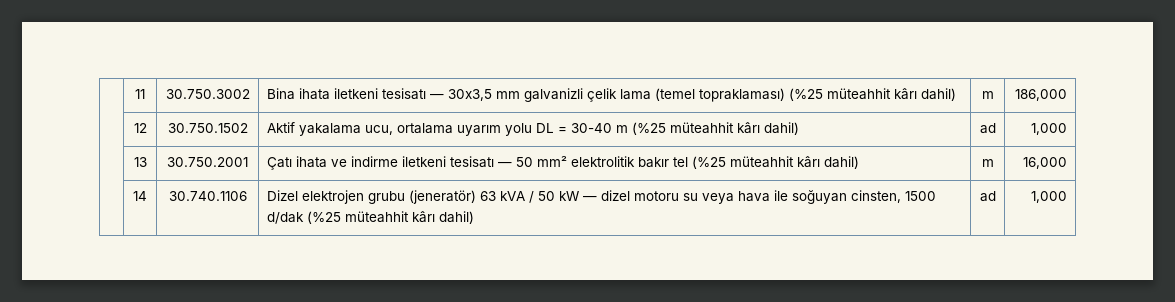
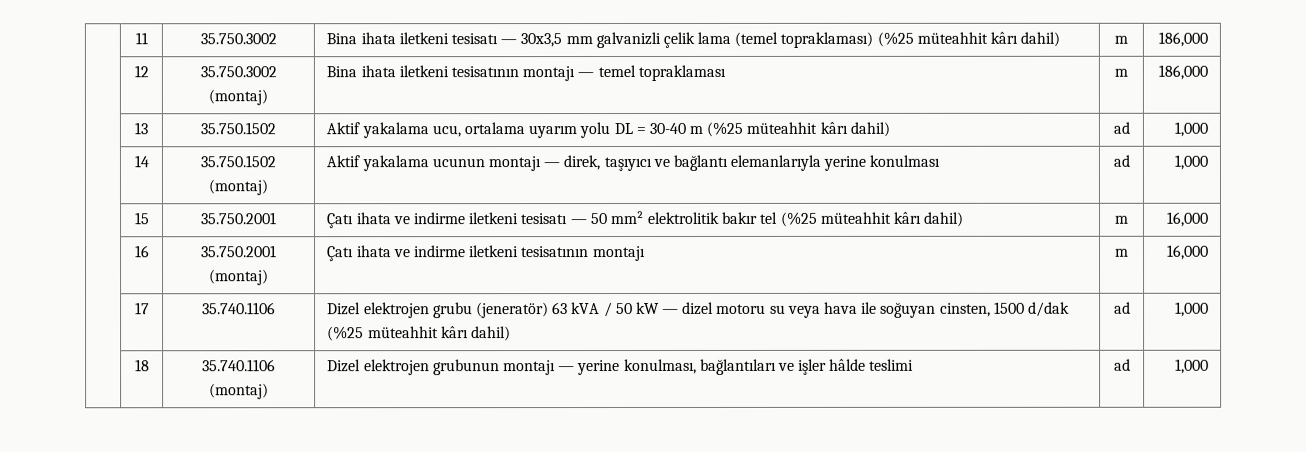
- | 11 | 30.750.3002 | Bina ihata iletkeni tesisatı — 30x3,5 mm galvanizli çelik lama (temel topraklaması) (%25 müteahhit kârı dahil) | m | 186,000
+ | 11 | 35.750.3002 | Bina ihata iletkeni tesisatı — 30x3,5 mm galvanizli çelik lama (temel topraklaması) (%25 müteahhit kârı dahil) | m | 186,000
- | 12 | 30.750.1502 | Aktif yakalama ucu, ortalama uyarım yolu DL = 30-40 m (%25 müteahhit kârı dahil) | ad | 1,000
+ | 12 | 35.750.3002 (montaj) | Bina ihata iletkeni tesisatının montajı — temel topraklaması | m | 186,000
+ | 13 | 35.750.1502 | Aktif yakalama ucu, ortalama uyarım yolu DL = 30-40 m (%25 müteahhit kârı dahil) | ad | 1,000
- | 13 | 30.750.2001 | Çatı ihata ve indirme iletkeni tesisatı — 50 mm² elektrolitik bakır tel (%25 müteahhit kârı dahil) | m | 16,000
+ | 14 | 35.750.1502 (montaj) | Aktif yakalama ucunun montajı — direk, taşıyıcı ve bağlantı elemanlarıyla yerine konulması | ad | 1,000
+ | 15 | 35.750.2001 | Çatı ihata ve indirme iletkeni tesisatı — 50 mm² elektrolitik bakır tel (%25 müteahhit kârı dahil) | m | 16,000
- | 14 | 30.740.1106 | Dizel elektrojen grubu (jeneratör) 63 kVA / 50 kW — dizel motoru su veya hava ile soğuyan cinsten, 1500 d/dak (%25 müteahhit kârı dahil) | ad | 1,000
+ | 16 | 35.750.2001 (montaj) | Çatı ihata ve indirme iletkeni tesisatının montajı | m | 16,000
+ | 17 | 35.740.1106 | Dizel elektrojen grubu (jeneratör) 63 kVA / 50 kW — dizel motoru su veya hava ile soğuyan cinsten, 1500 d/dak (%25 müteahhit kârı dahil) | ad | 1,000
+ | 18 | 35.740.1106 (montaj) | Dizel elektrojen grubunun montajı — yerine konulması, bağlantıları ve işler hâlde teslimi | ad | 1,000

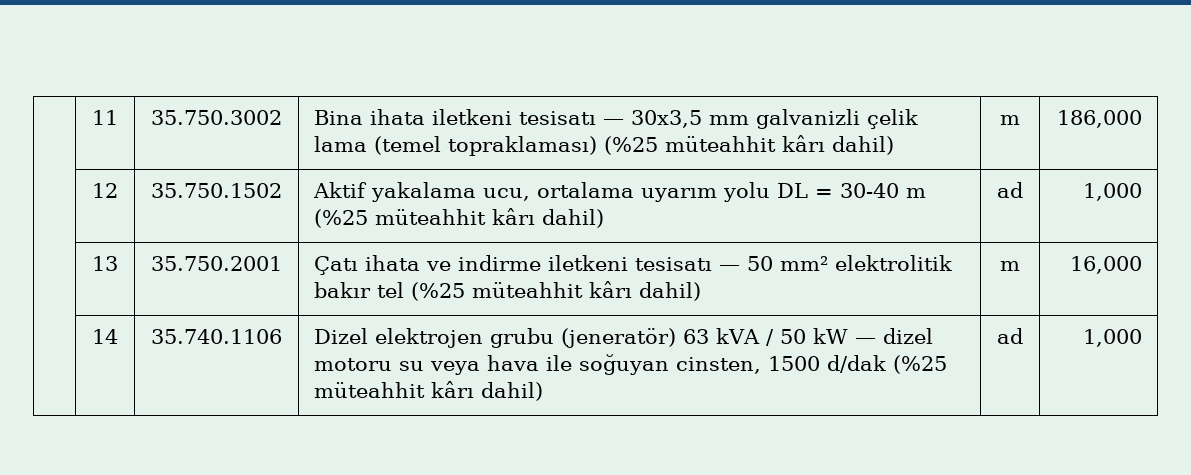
- | 12 | 35.750.3002 (montaj) | Bina ihata iletkeni tesisatının montajı — temel topraklaması | m | 186,000
- | 13 | 35.750.1502 | Aktif yakalama ucu, ortalama uyarım yolu DL = 30-40 m (%25 müteahhit kârı dahil) | ad | 1,000
+ | 12 | 35.750.1502 | Aktif yakalama ucu, ortalama uyarım yolu DL = 30-40 m (%25 müteahhit kârı dahil) | ad | 1,000
- | 14 | 35.750.1502 (montaj) | Aktif yakalama ucunun montajı — direk, taşıyıcı ve bağlantı elemanlarıyla yerine konulması | ad | 1,000
- | 15 | 35.750.2001 | Çatı ihata ve indirme iletkeni tesisatı — 50 mm² elektrolitik bakır tel (%25 müteahhit kârı dahil) | m | 16,000
+ | 13 | 35.750.2001 | Çatı ihata ve indirme iletkeni tesisatı — 50 mm² elektrolitik bakır tel (%25 müteahhit kârı dahil) | m | 16,000
- | 16 | 35.750.2001 (montaj) | Çatı ihata ve indirme iletkeni tesisatının montajı | m | 16,000
- | 17 | 35.740.1106 | Dizel elektrojen grubu (jeneratör) 63 kVA / 50 kW — dizel motoru su veya hava ile soğuyan cinsten, 1500 d/dak (%25 müteahhit kârı dahil) | ad | 1,000
+ | 14 | 35.740.1106 | Dizel elektrojen grubu (jeneratör) 63 kVA / 50 kW — dizel motoru su veya hava ile soğuyan cinsten, 1500 d/dak (%25 müteahhit kârı dahil) | ad | 1,000
- | 18 | 35.740.1106 (montaj) | Dizel elektrojen grubunun montajı — yerine konulması, bağlantıları ve işler hâlde teslimi | ad | 1,000

